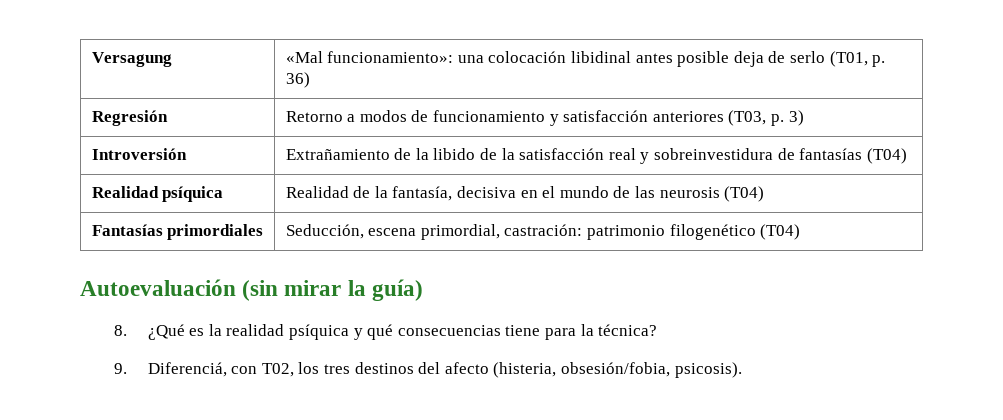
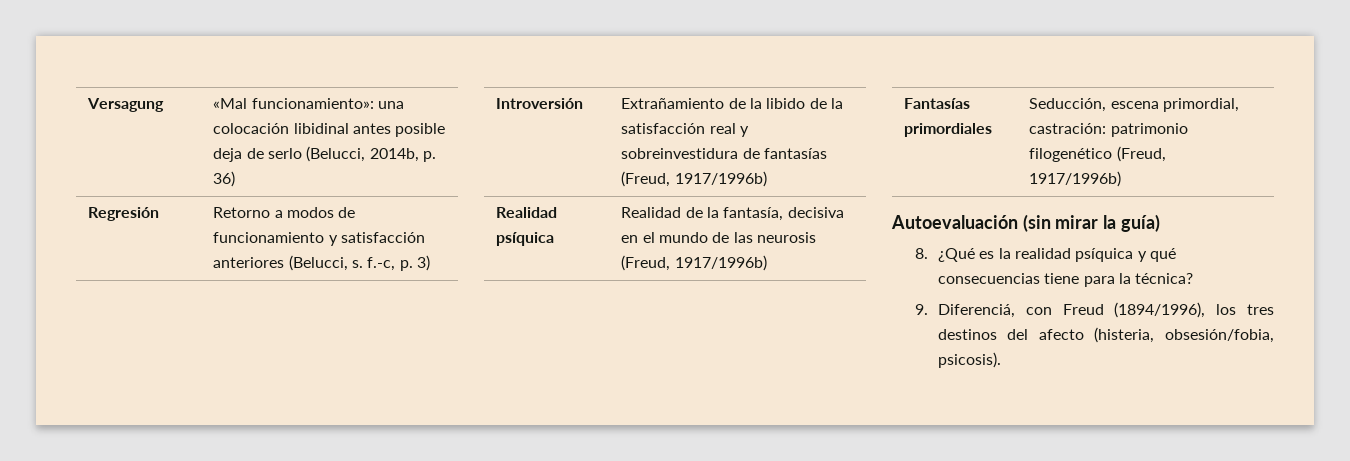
- Versagung | «Mal funcionamiento»: una colocación libidinal antes posible deja de serlo (T01, p. 36)
+ Versagung | «Mal funcionamiento»: una colocación libidinal antes posible deja de serlo (Belucci, 2014b, p. 36)
- Regresión | Retorno a modos de funcionamiento y satisfacción anteriores (T03, p. 3)
+ Regresión | Retorno a modos de funcionamiento y satisfacción anteriores (Belucci, s. f.-c, p. 3)
- Introversión | Extrañamiento de la libido de la satisfacción real y sobreinvestidura de fantasías (T04)
+ Introversión | Extrañamiento de la libido de la satisfacción real y sobreinvestidura de fantasías (Freud, 1917/1996b)
- Realidad psíquica | Realidad de la fantasía, decisiva en el mundo de las neurosis (T04)
+ Realidad psíquica | Realidad de la fantasía, decisiva en el mundo de las neurosis (Freud, 1917/1996b)
- Fantasías primordiales | Seducción, escena primordial, castración: patrimonio filogenético (T04)
+ Fantasías primordiales | Seducción, escena primordial, castración: patrimonio filogenético (Freud, 1917/1996b)
- 9. Diferenciá, con T02, los tres destinos del afecto (histeria, obsesión/fobia, psicosis).
+ 9. Diferenciá, con Freud (1894/1996), los tres destinos del afecto (histeria, obsesión/fobia, psicosis).

